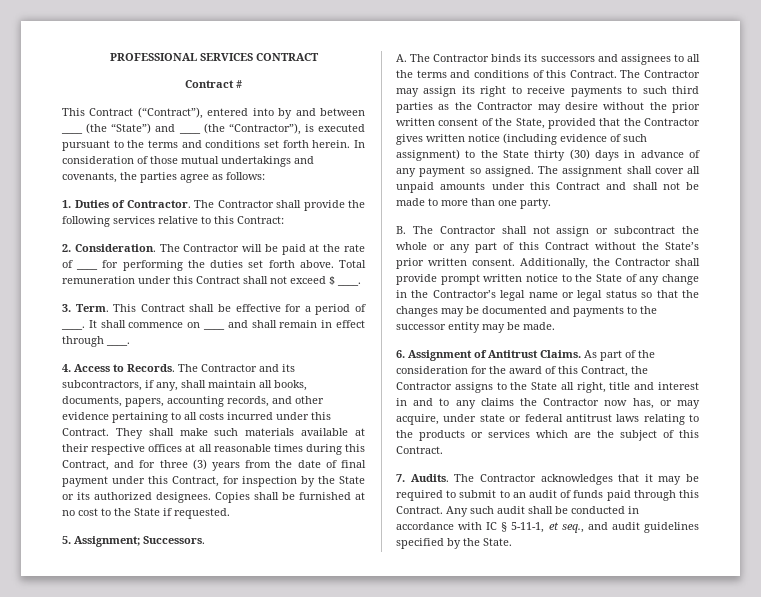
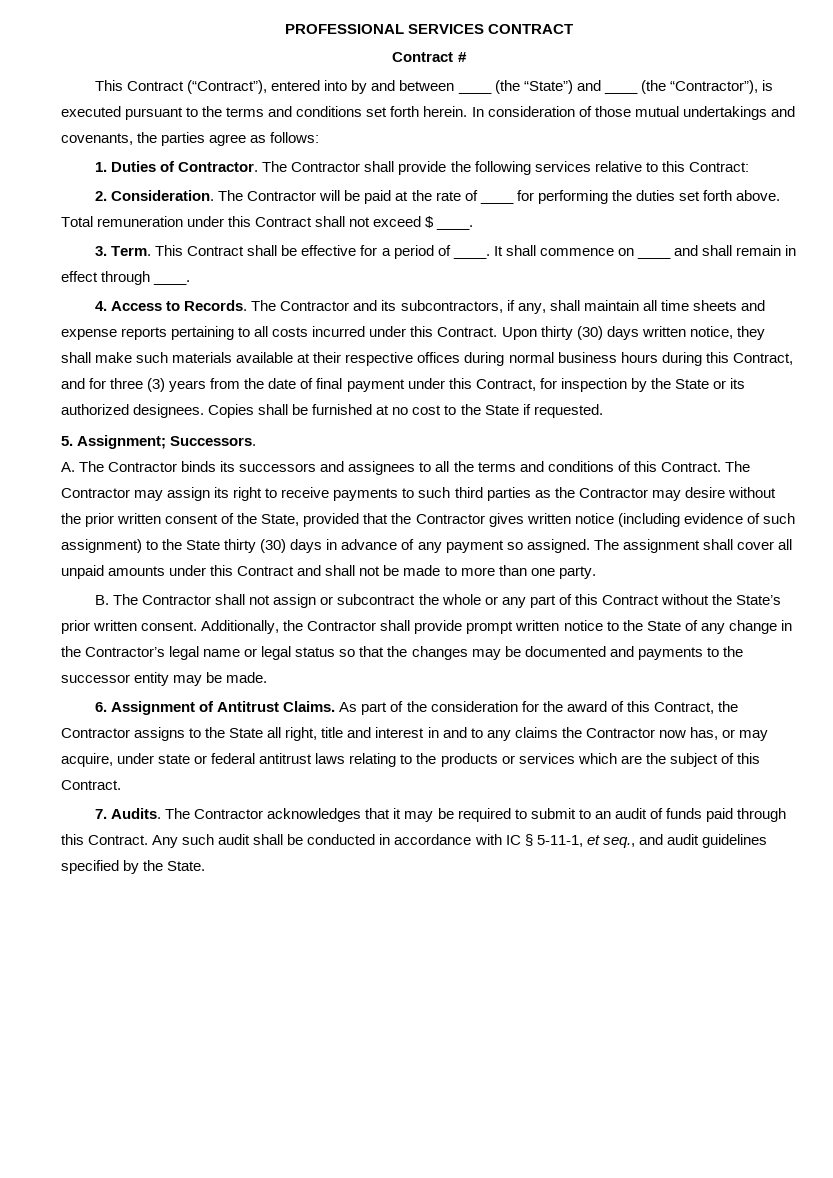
- The Contractor and its subcontractors, if any, shall maintain all books, documents, papers, accounting records, and other evidence pertaining to all costs incurred under this Contract.
+ The Contractor and its subcontractors, if any, shall maintain all time sheets and expense reports pertaining to all costs incurred under this Contract.
- They shall make such materials available at their respective offices at all reasonable times during this Contract, and for three (3) years from the date of final payment under this Contract, for inspection by the State or its authorized designees.
+ Upon thirty (30) days written notice, they shall make such materials available at their respective offices during normal business hours during this Contract, and for three (3) years from the date of final payment under this Contract, for inspection by the State or its authorized designees.

